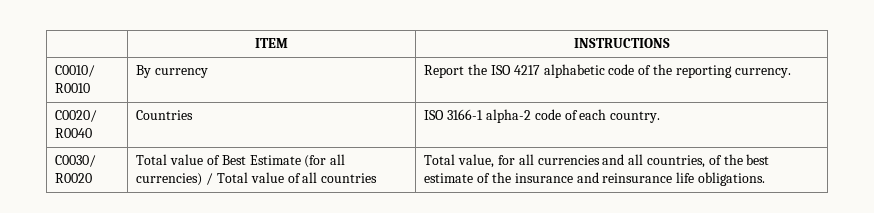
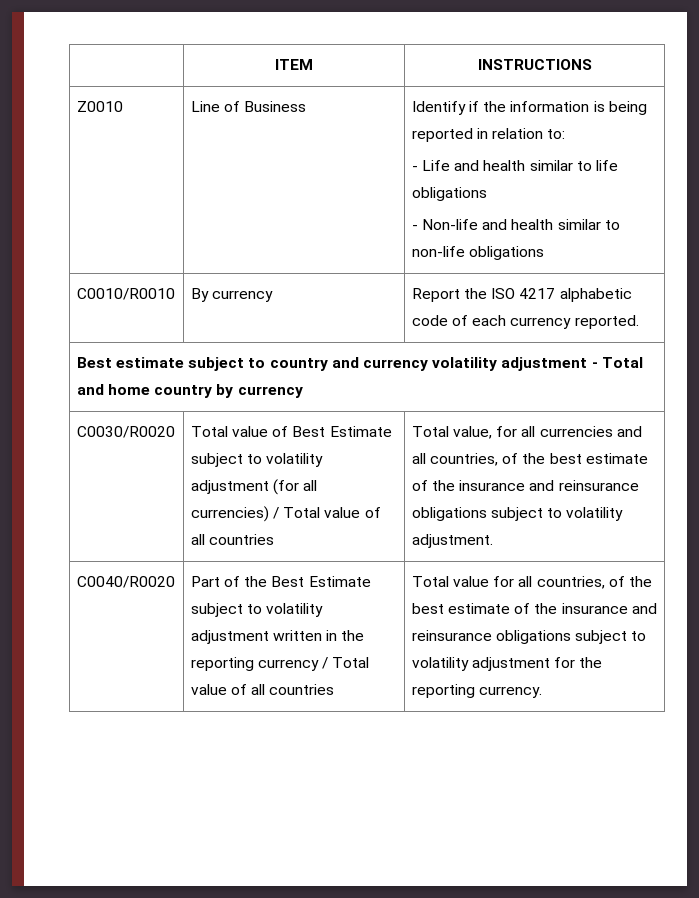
- C0010/ R0010 | By currency | Report the ISO 4217 alphabetic code of the reporting currency.
- C0020/ R0040 | Countries | ISO 3166-1 alpha-2 code of each country.
- C0030/ R0020 | Total value of Best Estimate (for all currencies) / Total value of all countries | Total value, for all currencies and all countries, of the best estimate of the insurance and reinsurance life obligations.
+ Z0010 | Line of Business | Identify if the information is being reported in relation to:
+ - Life and health similar to life obligations
+ - Non-life and health similar to non-life obligations
+ C0010/R0010 | By currency | Report the ISO 4217 alphabetic code of each currency reported.
+ Best estimate subject to country and currency volatility adjustment - Total and home country by currency
+ C0030/R0020 | Total value of Best Estimate subject to volatility adjustment (for all currencies) / Total value of all countries | Total value, for all currencies and all countries, of the best estimate of the insurance and reinsurance obligations subject to volatility adjustment.
+ C0040/R0020 | Part of the Best Estimate subject to volatility adjustment written in the reporting currency / Total value of all countries | Total value for all countries, of the best estimate of the insurance and reinsurance obligations subject to volatility adjustment for the reporting currency.

